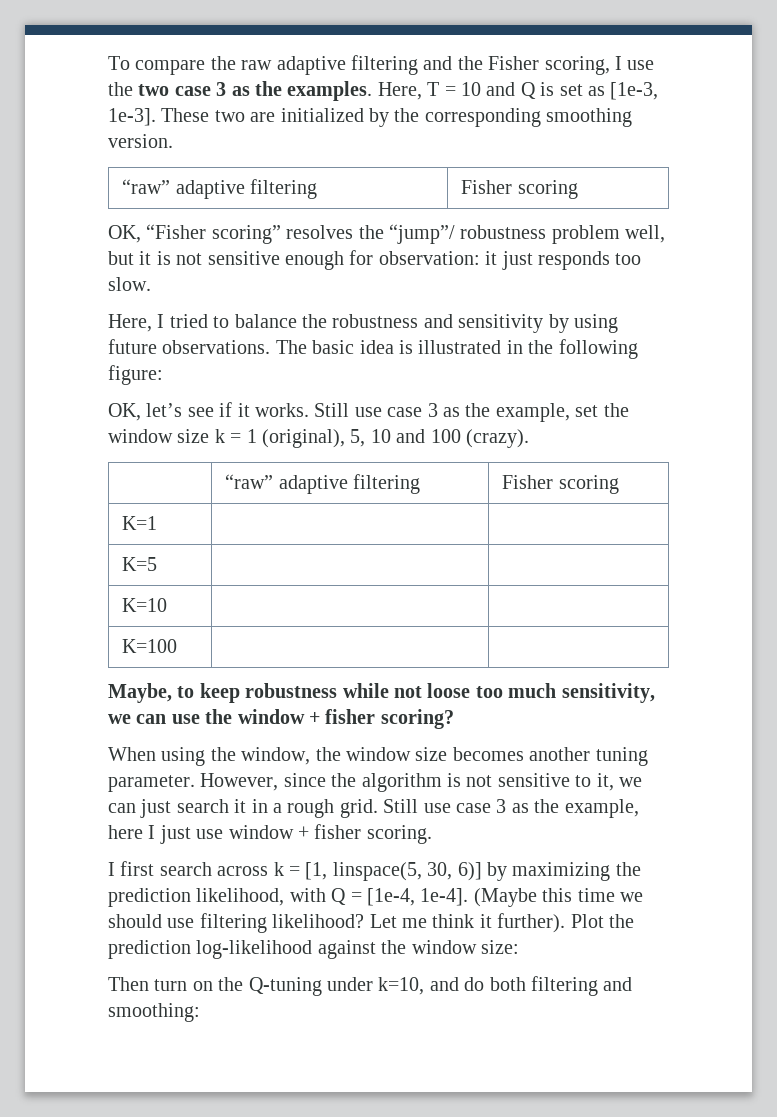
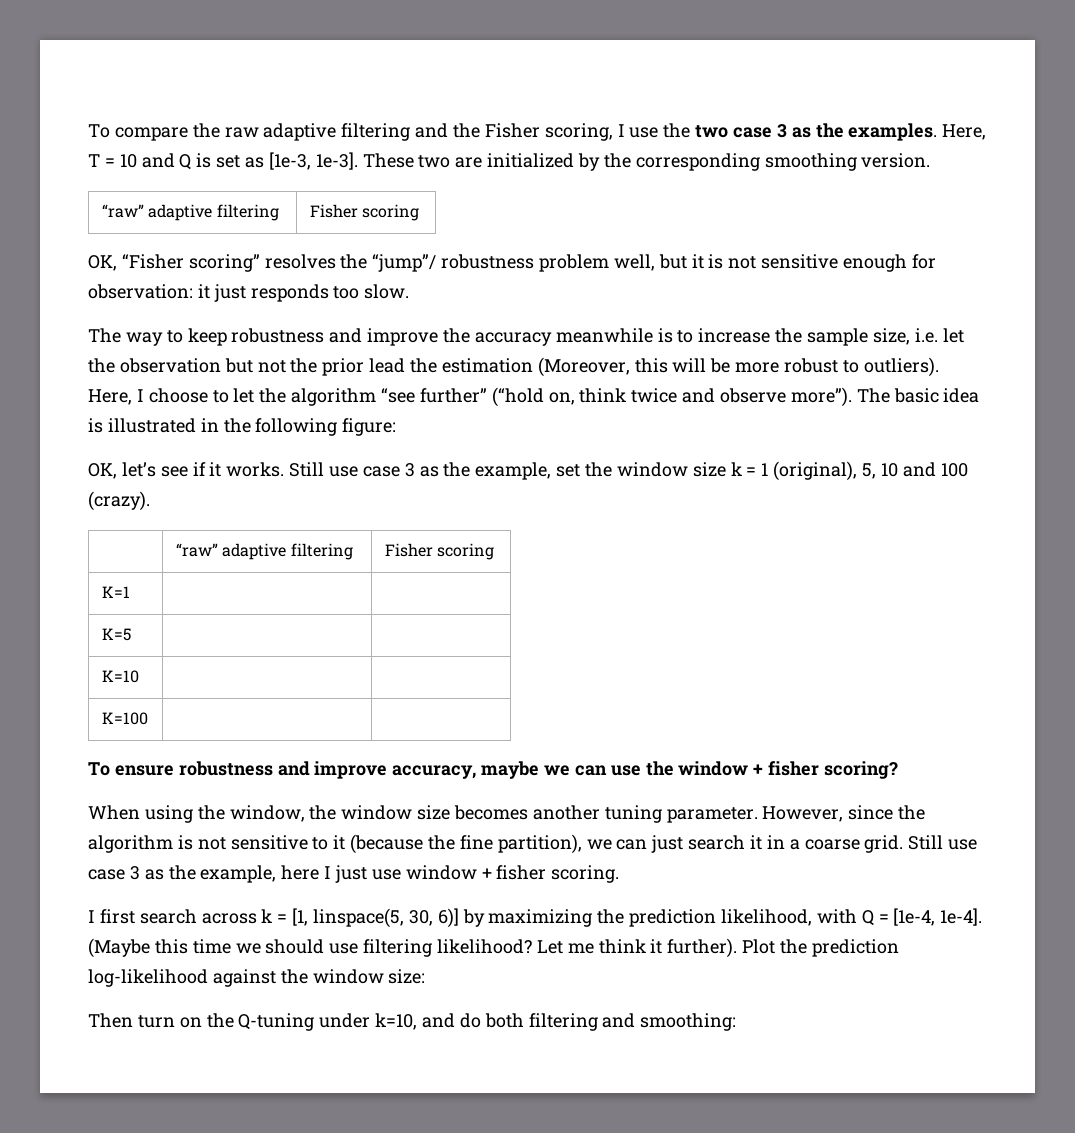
- Here, I tried to balance the robustness and sensitivity by using future observations.
+ The way to keep robustness and improve the accuracy meanwhile is to increase the sample size, i.e. let the observation but not the prior lead the estimation (Moreover, this will be more robust to outliers). Here, I choose to let the algorithm “see further” (“hold on, think twice and observe more”).
- Maybe, to keep robustness while not loose too much sensitivity, we can use the window + fisher scoring?
+ To ensure robustness and improve accuracy, maybe we can use the window + fisher scoring?
- However, since the algorithm is not sensitive to it, we can just search it in a rough grid.
+ However, since the algorithm is not sensitive to it (because the fine partition), we can just search it in a coarse grid.

